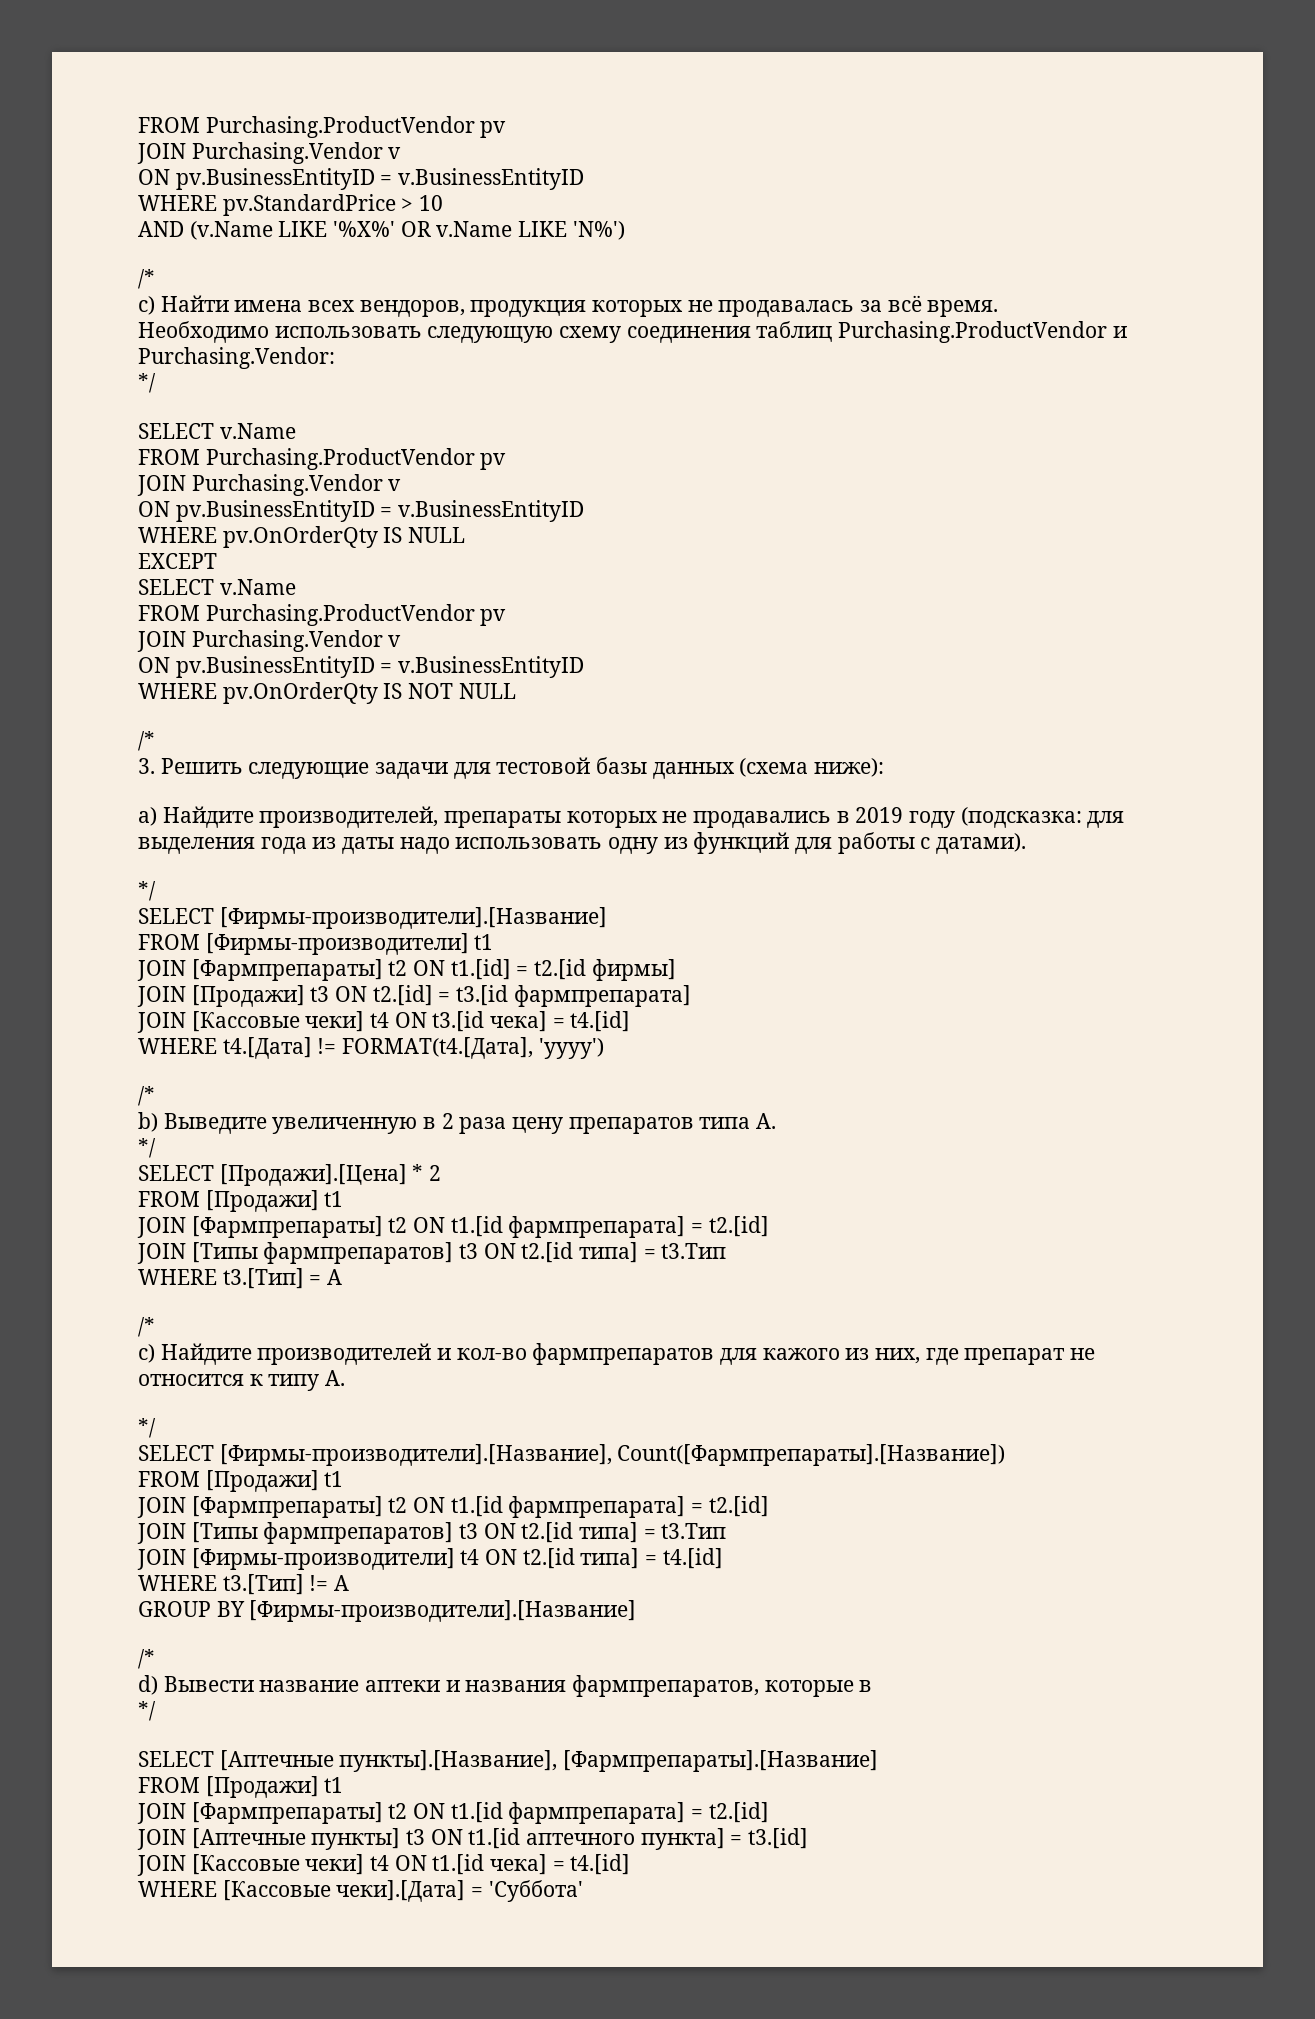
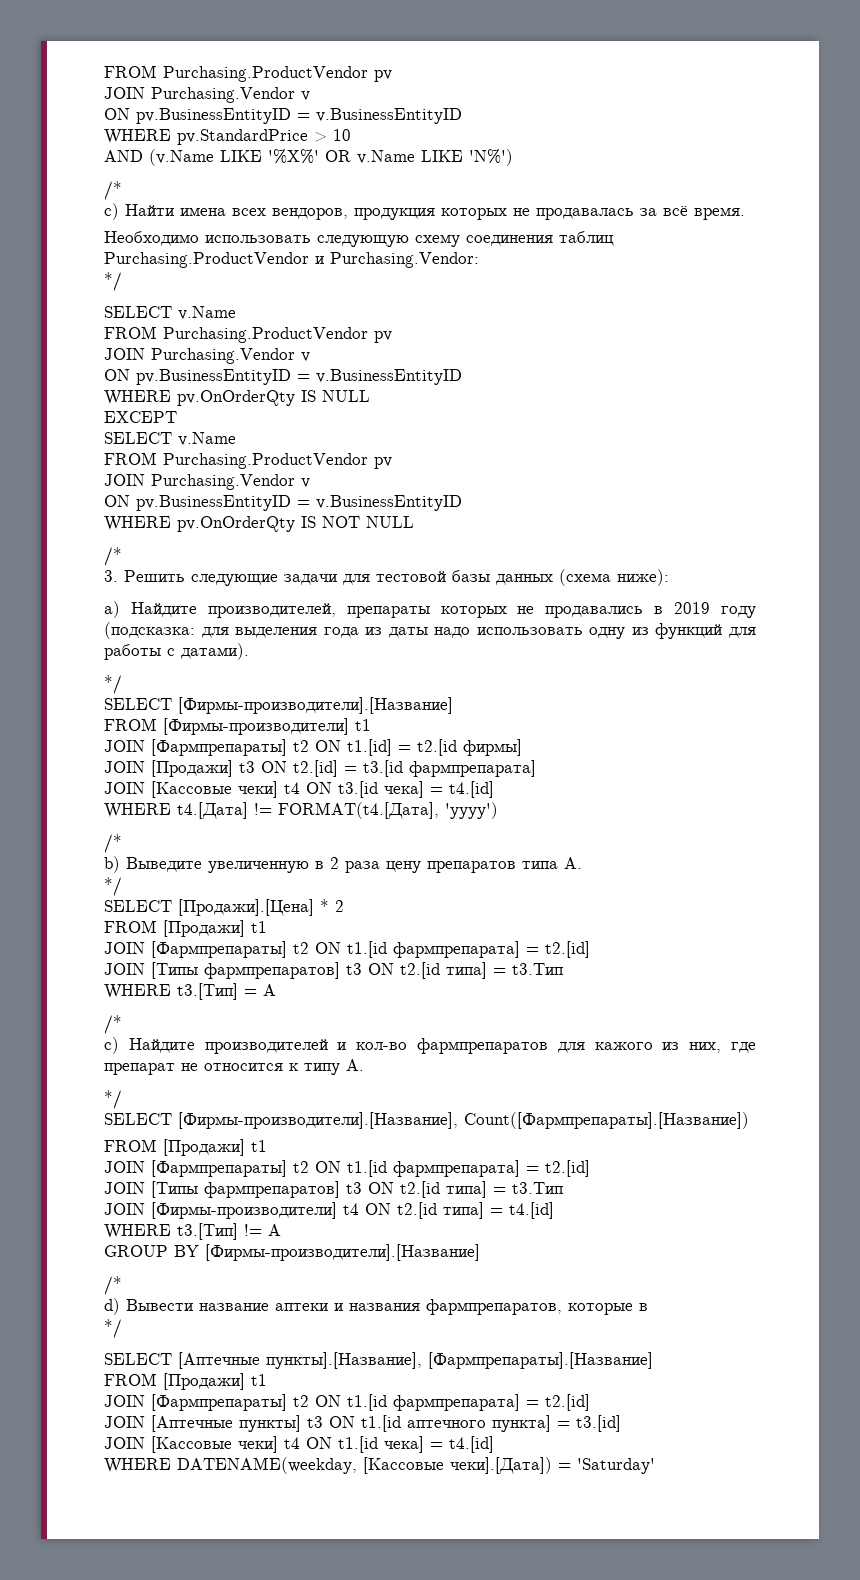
- WHERE [Кассовые чеки].[Дата] = 'Суббота'
+ WHERE DATENAME(weekday, [Кассовые чеки].[Дата]) = 'Saturday'

